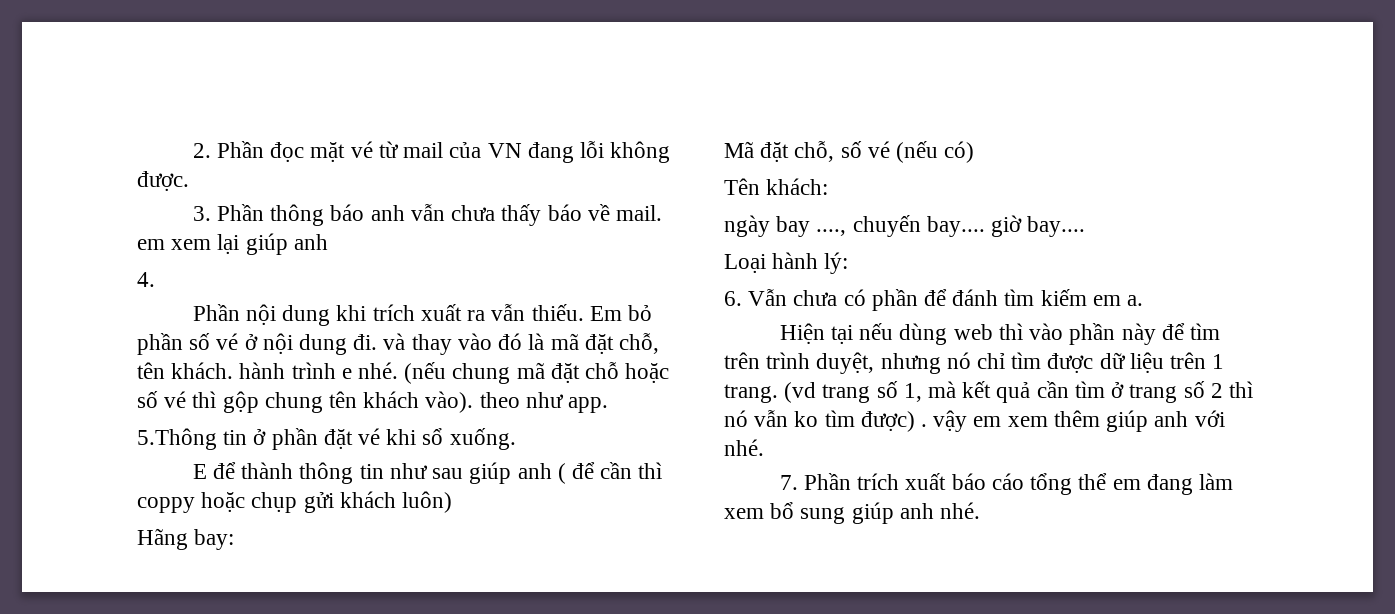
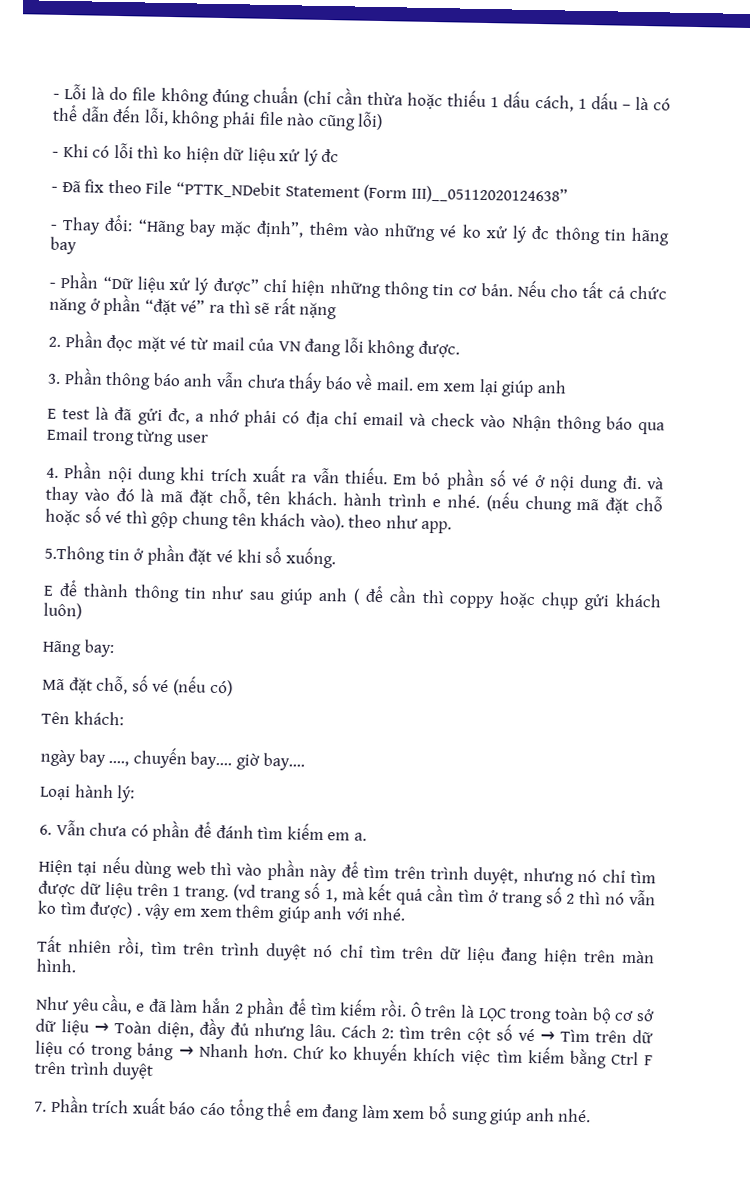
+ - Lỗi là do file không đúng chuẩn (chỉ cần thừa hoặc thiếu 1 dấu cách, 1 dấu – là có thể dẫn đến lỗi, không phải file nào cũng lỗi)
+ - Khi có lỗi thì ko hiện dữ liệu xử lý đc
+ - Đã fix theo File “PTTK_NDebit Statement (Form III)__05112020124638”
+ - Thay đổi: “Hãng bay mặc định”, thêm vào những vé ko xử lý đc thông tin hãng bay
+ - Phần “Dữ liệu xử lý được” chỉ hiện những thông tin cơ bản. Nếu cho tất cả chức năng ở phần “đặt vé” ra thì sẽ rất nặng
+ E test là đã gửi đc, a nhớ phải có địa chỉ email và check vào Nhận thông báo qua Email trong từng user
- 4.
- Phần nội dung khi trích xuất ra vẫn thiếu.
+ 4. Phần nội dung khi trích xuất ra vẫn thiếu.
+ Tất nhiên rồi, tìm trên trình duyệt nó chỉ tìm trên dữ liệu đang hiện trên màn hình.
+ Như yêu cầu, e đã làm hẳn 2 phần để tìm kiếm rồi. Ô trên là LỌC trong toàn bộ cơ sở dữ liệu → Toàn diện, đầy đủ nhưng lâu. Cách 2: tìm trên cột số vé → Tìm trên dữ liệu có trong bảng → Nhanh hơn. Chứ ko khuyến khích việc tìm kiếm bằng Ctrl F trên trình duyệt

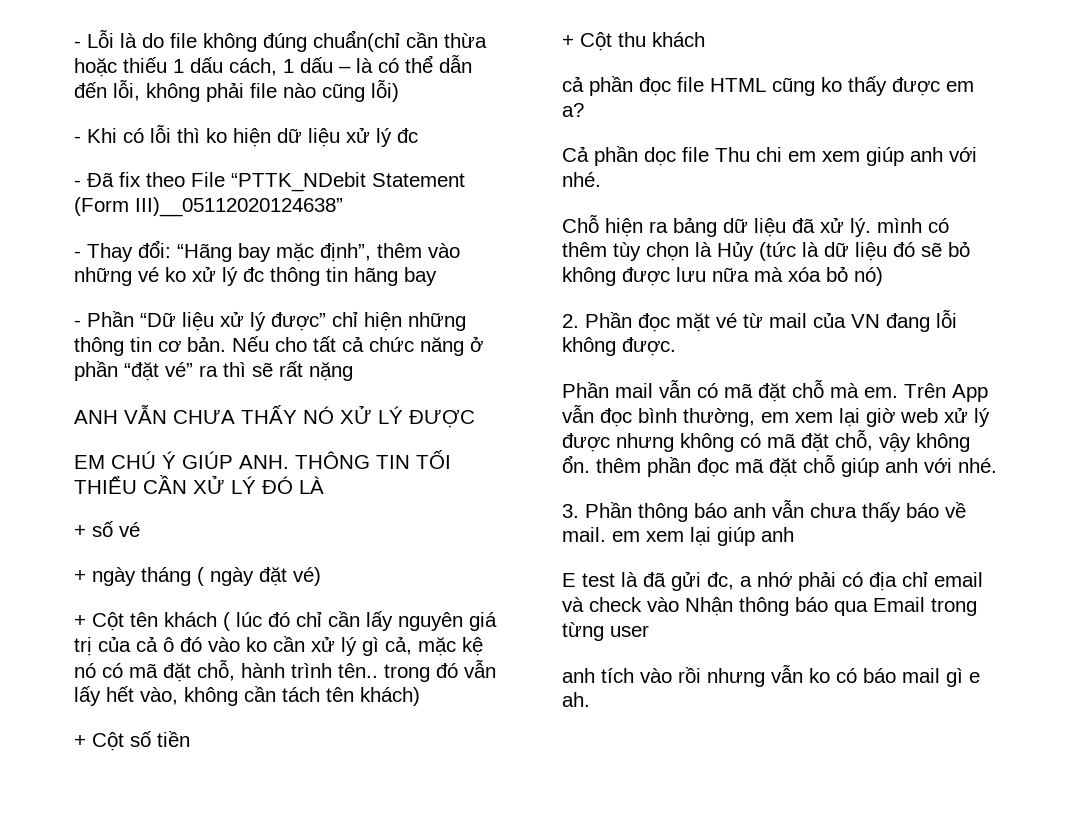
- - Lỗi là do file không đúng chuẩn (chỉ cần thừa hoặc thiếu 1 dấu cách, 1 dấu – là có thể dẫn đến lỗi, không phải file nào cũng lỗi)
+ - Lỗi là do file không đúng chuẩn(chỉ cần thừa hoặc thiếu 1 dấu cách, 1 dấu – là có thể dẫn đến lỗi, không phải file nào cũng lỗi)
+ ANH VẪN CHƯA THẤY NÓ XỬ LÝ ĐƯỢC
+ EM CHÚ Ý GIÚP ANH. THÔNG TIN TỐI THIỂU CẦN XỬ LÝ ĐÓ LÀ
+ + số vé
+ + ngày tháng ( ngày đặt vé)
+ + Cột tên khách ( lúc đó chỉ cần lấy nguyên giá trị của cả ô đó vào ko cần xử lý gì cả, mặc kệ nó có mã đặt chỗ, hành trình tên.. trong đó vẫn lấy hết vào, không cần tách tên khách)
+ + Cột số tiền
+ + Cột thu khách
+ cả phần đọc file HTML cũng ko thấy được em a?
+ Cả phần dọc file Thu chi em xem giúp anh với nhé.
+ Chỗ hiện ra bảng dữ liệu đã xử lý. mình có thêm tùy chọn là Hủy (tức là dữ liệu đó sẽ bỏ không được lưu nữa mà xóa bỏ nó)
+ Phần mail vẫn có mã đặt chỗ mà em. Trên App vẫn đọc bình thường, em xem lại giờ web xử lý được nhưng không có mã đặt chỗ, vậy không ổn. thêm phần đọc mã đặt chỗ giúp anh với nhé.
- 4. Phần nội dung khi trích xuất ra vẫn thiếu. Em bỏ phần số vé ở nội dung đi. và thay vào đó là mã đặt chỗ, tên khách. hành trình e nhé. (nếu chung mã đặt chỗ hoặc số vé thì gộp chung tên khách vào). theo như app.
- 5.Thông tin ở phần đặt vé khi sổ xuống.
- E để thành thông tin như sau giúp anh ( để cần thì coppy hoặc chụp gửi khách luôn)
- Hãng bay:
- Mã đặt chỗ, số vé (nếu có)
- Tên khách:
- ngày bay ...., chuyến bay.... giờ bay....
- Loại hành lý:
- 6. Vẫn chưa có phần để đánh tìm kiếm em a.
- Hiện tại nếu dùng web thì vào phần này để tìm trên trình duyệt, nhưng nó chỉ tìm được dữ liệu trên 1 trang. (vd trang số 1, mà kết quả cần tìm ở trang số 2 thì nó vẫn ko tìm được) . vậy em xem thêm giúp anh với nhé.
- Tất nhiên rồi, tìm trên trình duyệt nó chỉ tìm trên dữ liệu đang hiện trên màn hình.
- Như yêu cầu, e đã làm hẳn 2 phần để tìm kiếm rồi. Ô trên là LỌC trong toàn bộ cơ sở dữ liệu → Toàn diện, đầy đủ nhưng lâu. Cách 2: tìm trên cột số vé → Tìm trên dữ liệu có trong bảng → Nhanh hơn. Chứ ko khuyến khích việc tìm kiếm bằng Ctrl F trên trình duyệt
- 7. Phần trích xuất báo cáo tổng thể em đang làm xem bổ sung giúp anh nhé.
+ anh tích vào rồi nhưng vẫn ko có báo mail gì e ah.

